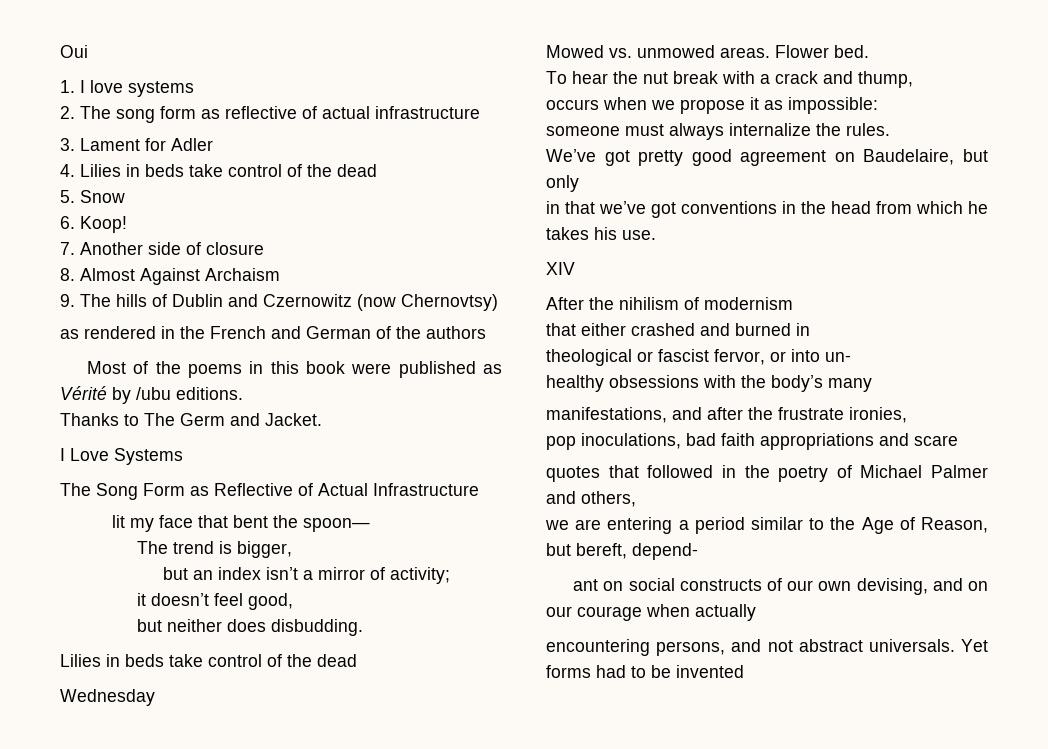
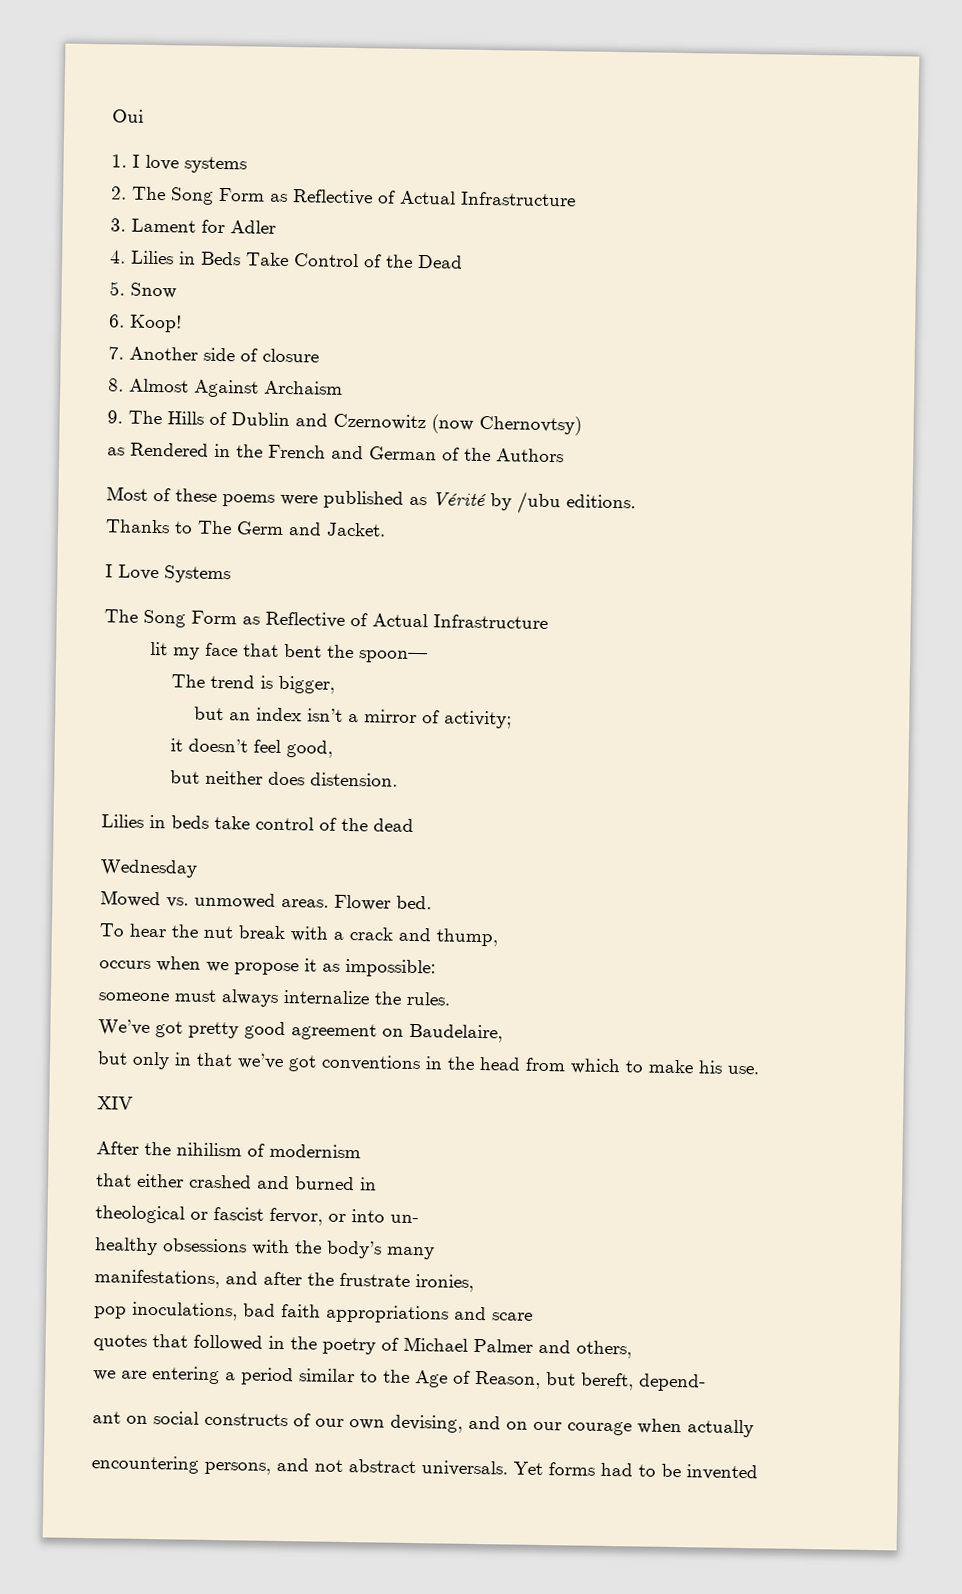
- 2. The song form as reflective of actual infrastructure
+ 2. The Song Form as Reflective of Actual Infrastructure
- 4. Lilies in beds take control of the dead
+ 4. Lilies in Beds Take Control of the Dead
- 9. The hills of Dublin and Czernowitz (now Chernovtsy)
+ 9. The Hills of Dublin and Czernowitz (now Chernovtsy)
- as rendered in the French and German of the authors
+ as Rendered in the French and German of the Authors
- Most of the poems in this book were published as Vérité by /ubu editions.
+ Most of these poems were published as Vérité by /ubu editions.
- but neither does disbudding.
+ but neither does distension.
- We’ve got pretty good agreement on Baudelaire, but only
- in that we’ve got conventions in the head from which he takes his use.
+ We’ve got pretty good agreement on Baudelaire,
+ but only in that we’ve got conventions in the head from which to make his use.

